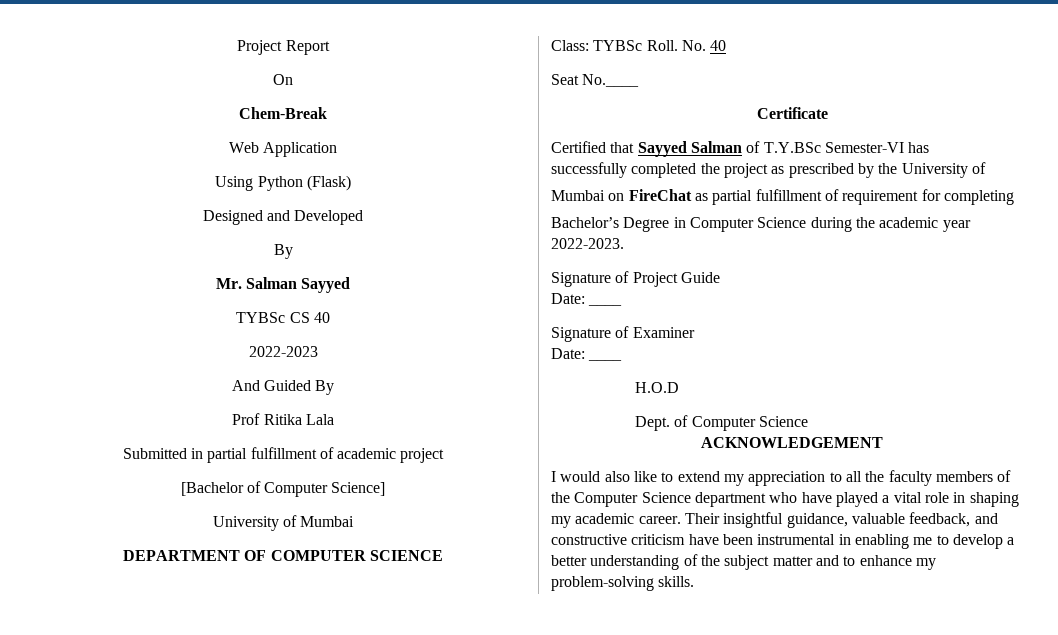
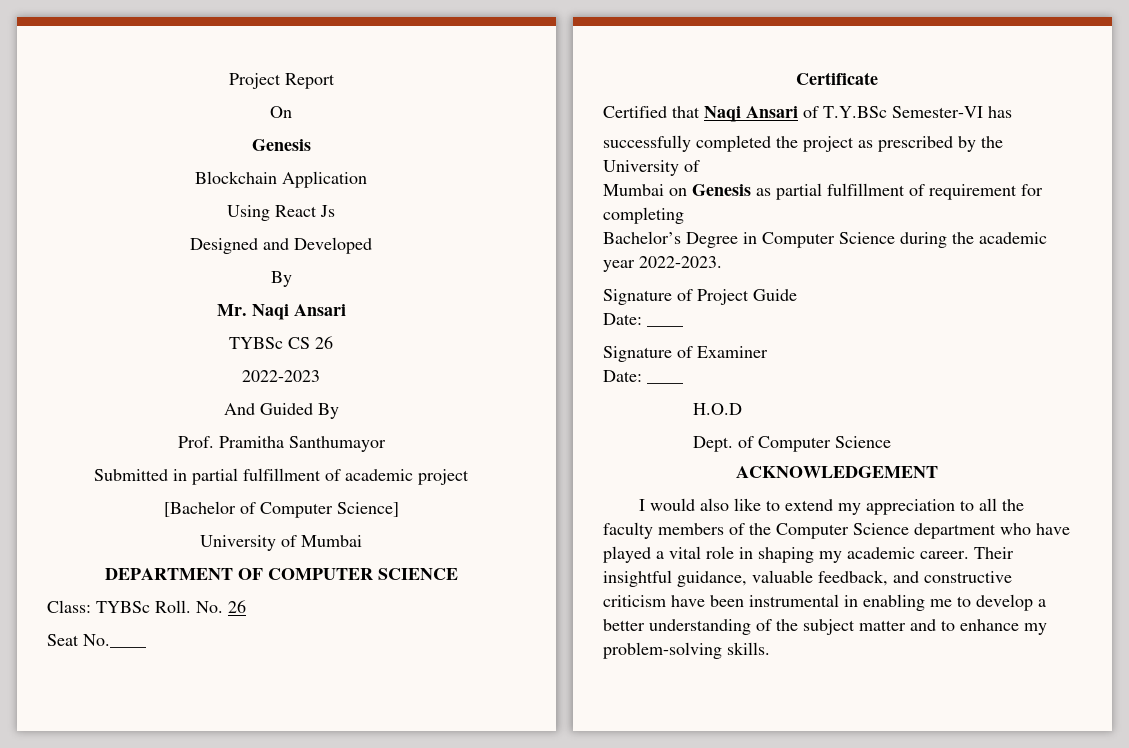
  On
- Chem-Break
- Web Application
+ Genesis
+ Blockchain Application
- Using Python (Flask)
+ Using React Js
- Mr. Salman Sayyed
+ Mr. Naqi Ansari
- TYBSc CS 40
+ TYBSc CS 26
- Prof Ritika Lala
+ Prof. Pramitha Santhumayor
- No. 40
+ No. 26
- Certified that Sayyed Salman of T.Y.BSc Semester-VI has
+ Certified that Naqi Ansari of T.Y.BSc Semester-VI has
- Mumbai on FireChat as partial fulfillment of requirement for completing
+ Mumbai on Genesis as partial fulfillment of requirement for completing

